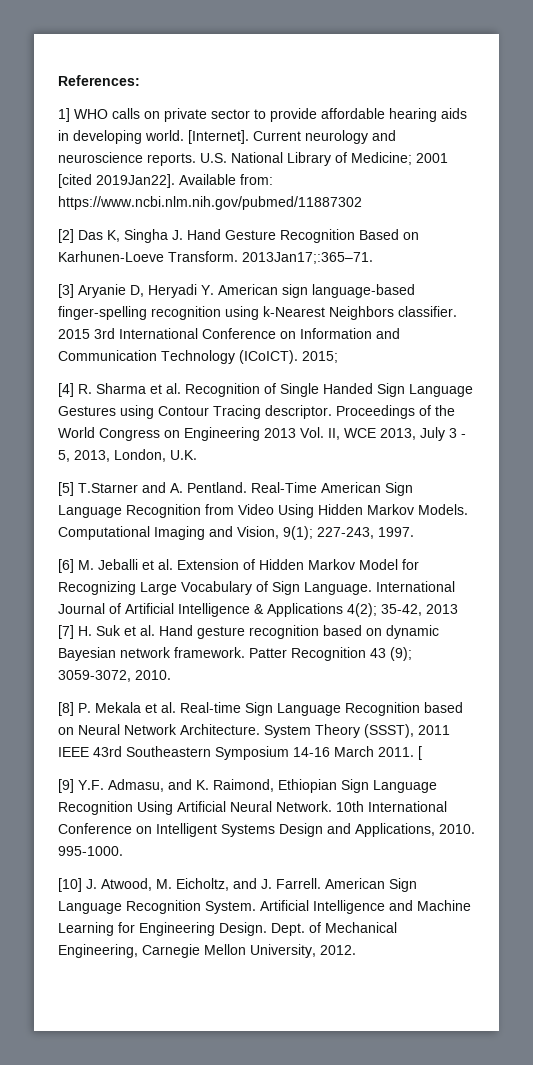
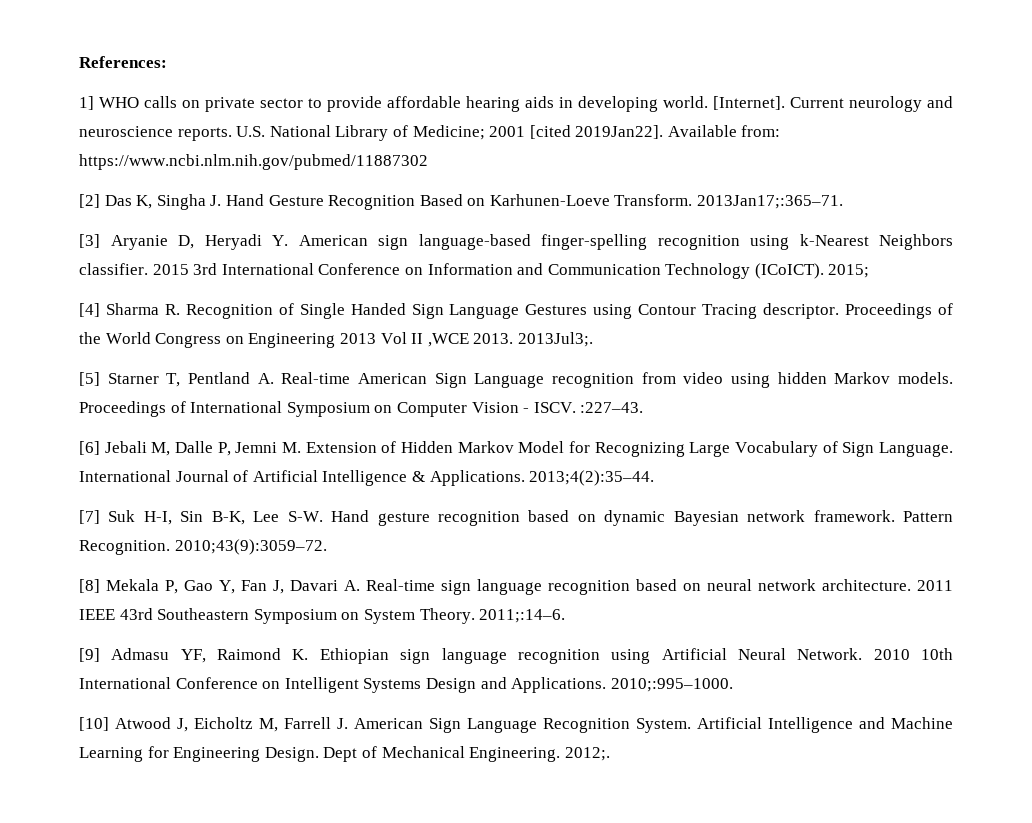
- [4] R. Sharma et al. Recognition of Single Handed Sign Language Gestures using Contour Tracing descriptor.
+ [4] Sharma R. Recognition of Single Handed Sign Language Gestures using Contour Tracing descriptor.
- Proceedings of the World Congress on Engineering 2013 Vol. II, WCE 2013, July 3 - 5, 2013, London, U.K.
- [5] T.Starner and A. Pentland. Real-Time American Sign Language Recognition from Video Using Hidden Markov Models. Computational Imaging and Vision, 9(1); 227-243, 1997.
- [6] M. Jeballi et al. Extension of Hidden Markov Model for Recognizing Large Vocabulary of Sign Language.
+ Proceedings of the World Congress on Engineering 2013 Vol II ,WCE 2013. 2013Jul3;.
+ [5] Starner T, Pentland A. Real-time American Sign Language recognition from video using hidden Markov models. Proceedings of International Symposium on Computer Vision - ISCV. :227–43.
+ [6] Jebali M, Dalle P, Jemni M. Extension of Hidden Markov Model for Recognizing Large Vocabulary of Sign Language.
- International Journal of Artificial Intelligence & Applications 4(2); 35-42, 2013 [7] H. Suk et al. Hand gesture recognition based on dynamic Bayesian network framework.
+ International Journal of Artificial Intelligence & Applications. 2013;4(2):35–44.
+ [7] Suk H-I, Sin B-K, Lee S-W. Hand gesture recognition based on dynamic Bayesian network framework.
- Patter Recognition 43 (9); 3059-3072, 2010.
- [8] P. Mekala et al. Real-time Sign Language Recognition based on Neural Network Architecture. System Theory (SSST), 2011 IEEE 43rd Southeastern Symposium 14-16 March 2011. [
- [9] Y.F. Admasu, and K. Raimond, Ethiopian Sign Language Recognition Using Artificial Neural Network.
+ Pattern Recognition. 2010;43(9):3059–72.
+ [8] Mekala P, Gao Y, Fan J, Davari A. Real-time sign language recognition based on neural network architecture. 2011 IEEE 43rd Southeastern Symposium on System Theory. 2011;:14–6.
+ [9] Admasu YF, Raimond K. Ethiopian sign language recognition using Artificial Neural Network.
- 10th International Conference on Intelligent Systems Design and Applications, 2010. 995-1000.
- [10] J. Atwood, M. Eicholtz, and J. Farrell. American Sign Language Recognition System.
+ 2010 10th International Conference on Intelligent Systems Design and Applications. 2010;:995–1000.
+ [10] Atwood J, Eicholtz M, Farrell J. American Sign Language Recognition System.
- Dept. of Mechanical Engineering, Carnegie Mellon University, 2012.
+ Dept of Mechanical Engineering. 2012;.

